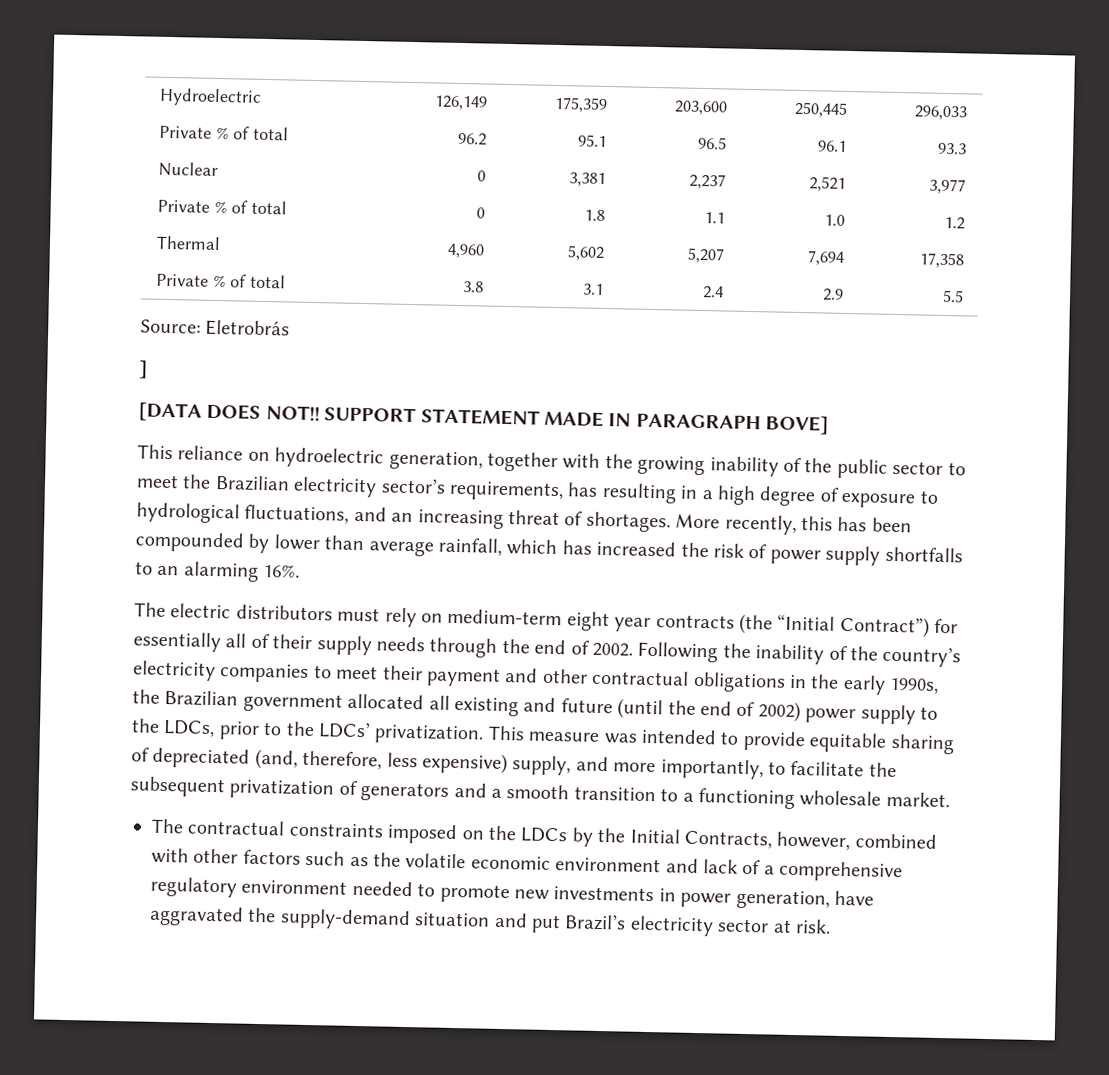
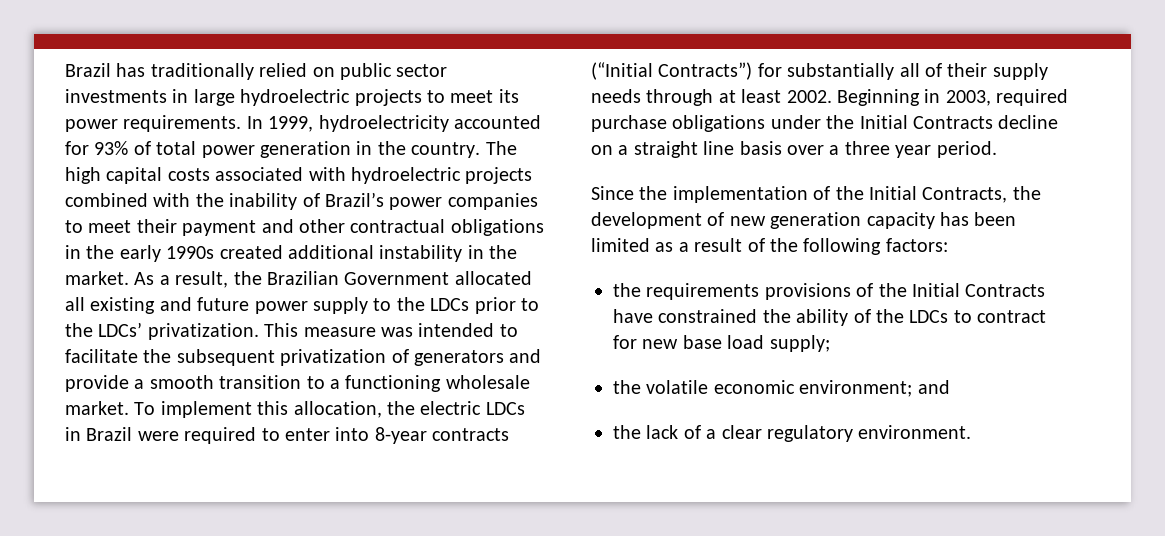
- Hydroelectric | 126,149 | 175,359 | 203,600 | 250,445 | 296,033
- Private % of total | 96.2 | 95.1 | 96.5 | 96.1 | 93.3
- Nuclear | 0 | 3,381 | 2,237 | 2,521 | 3,977
- Private % of total | 0 | 1.8 | 1.1 | 1.0 | 1.2
- Thermal | 4,960 | 5,602 | 5,207 | 7,694 | 17,358
- Private % of total | 3.8 | 3.1 | 2.4 | 2.9 | 5.5
- Source: Eletrobrás
- ]
- [DATA DOES NOT!! SUPPORT STATEMENT MADE IN PARAGRAPH BOVE]
- This reliance on hydroelectric generation, together with the growing inability of the public sector to meet the Brazilian electricity sector’s requirements, has resulting in a high degree of exposure to hydrological fluctuations, and an increasing threat of shortages. More recently, this has been compounded by lower than average rainfall, which has increased the risk of power supply shortfalls to an alarming 16%.
- The electric distributors must rely on medium-term eight year contracts (the “Initial Contract”) for essentially all of their supply needs through the end of 2002. Following the inability of the country’s electricity companies to meet their payment and other contractual obligations in the early 1990s, the Brazilian government allocated all existing and future (until the end of 2002) power supply to the LDCs, prior to the LDCs’ privatization.
+ Brazil has traditionally relied on public sector investments in large hydroelectric projects to meet its power requirements. In 1999, hydroelectricity accounted for 93% of total power generation in the country. The high capital costs associated with hydroelectric projects combined with the inability of Brazil’s power companies to meet their payment and other contractual obligations in the early 1990s created additional instability in the market. As a result, the Brazilian Government allocated all existing and future power supply to the LDCs prior to the LDCs’ privatization.
- This measure was intended to provide equitable sharing of depreciated (and, therefore, less expensive) supply, and more importantly, to facilitate the subsequent privatization of generators and a smooth transition to a functioning wholesale market.
- The contractual constraints imposed on the LDCs by the Initial Contracts, however, combined with other factors such as the volatile economic environment and lack of a comprehensive regulatory environment needed to promote new investments in power generation, have aggravated the supply-demand situation and put Brazil’s electricity sector at risk.
+ This measure was intended to facilitate the subsequent privatization of generators and provide a smooth transition to a functioning wholesale market. To implement this allocation, the electric LDCs in Brazil were required to enter into 8-year contracts (“Initial Contracts”) for substantially all of their supply needs through at least 2002. Beginning in 2003, required purchase obligations under the Initial Contracts decline on a straight line basis over a three year period.
+ Since the implementation of the Initial Contracts, the development of new generation capacity has been limited as a result of the following factors:
+ the requirements provisions of the Initial Contracts have constrained the ability of the LDCs to contract for new base load supply;
+ the volatile economic environment; and
+ the lack of a clear regulatory environment.

